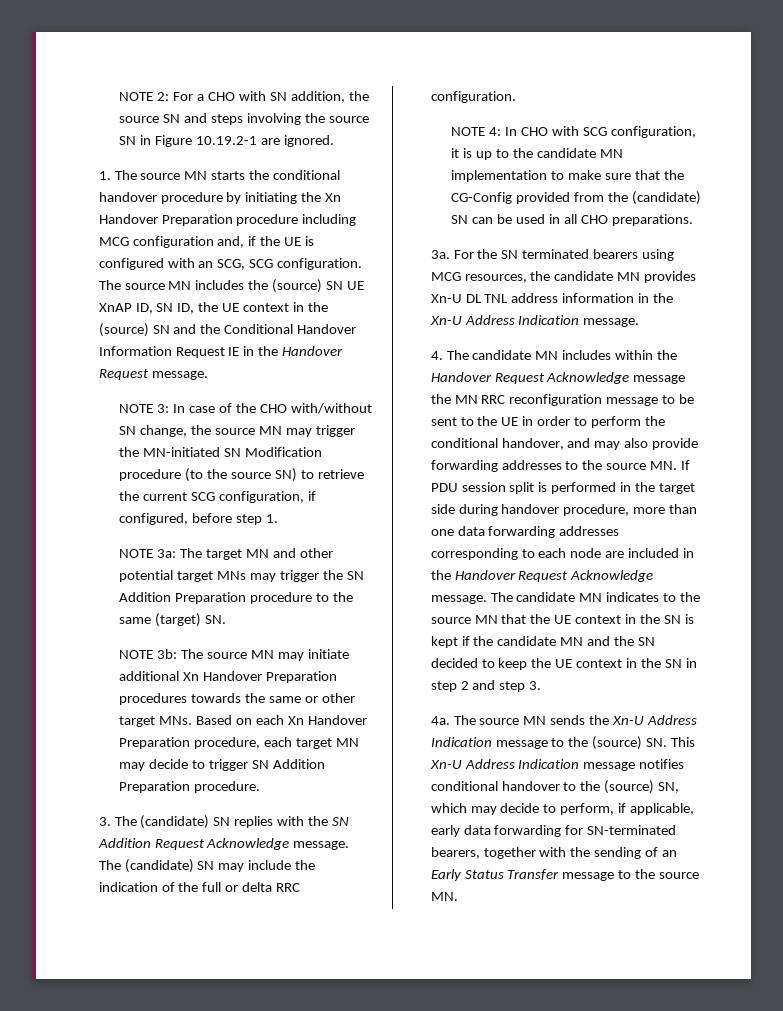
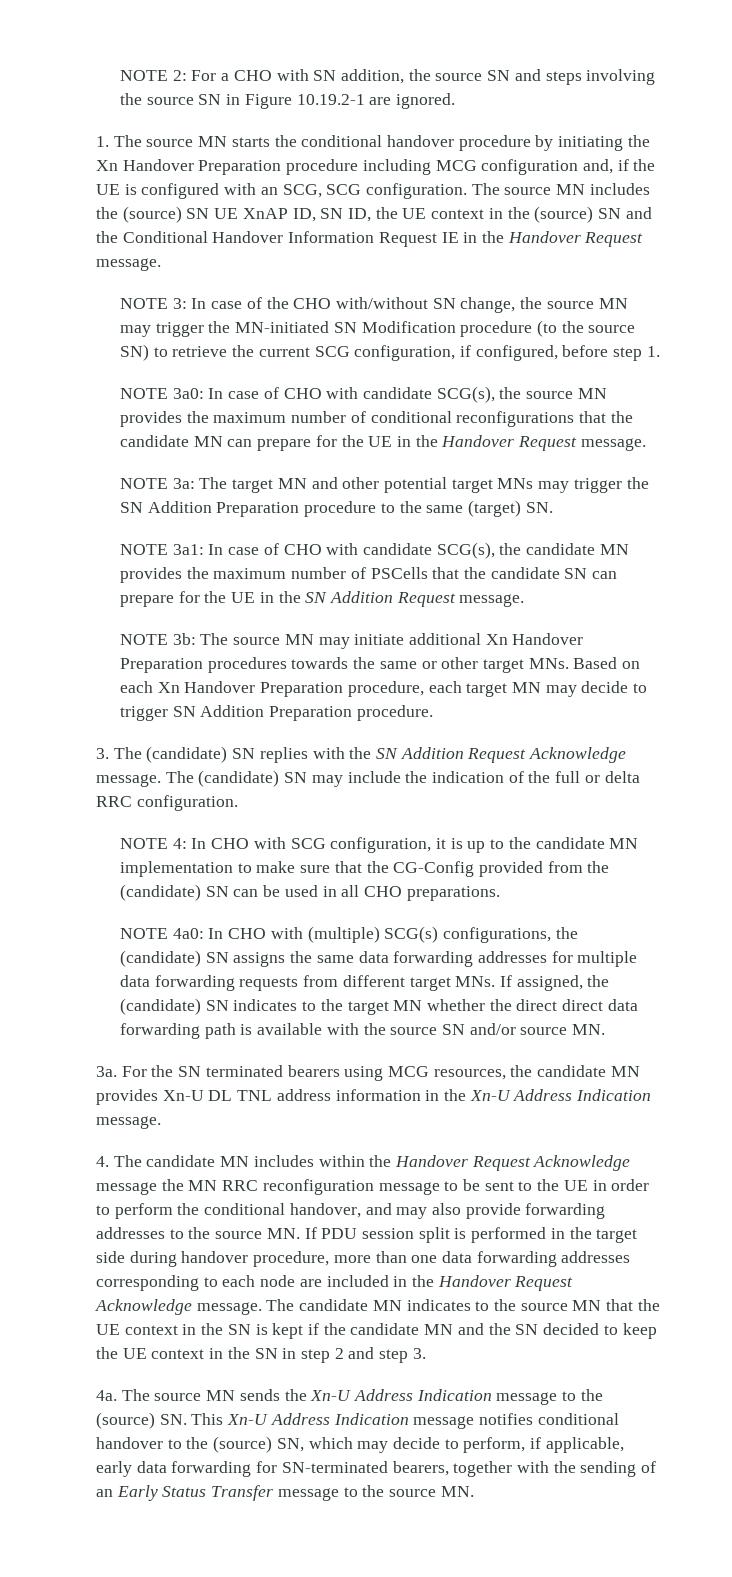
+ NOTE 3a0: In case of CHO with candidate SCG(s), the source MN provides the maximum number of conditional reconfigurations that the candidate MN can prepare for the UE in the Handover Request message.
+ NOTE 3a1: In case of CHO with candidate SCG(s), the candidate MN provides the maximum number of PSCells that the candidate SN can prepare for the UE in the SN Addition Request message.
+ NOTE 4a0: In CHO with (multiple) SCG(s) configurations, the (candidate) SN assigns the same data forwarding addresses for multiple data forwarding requests from different target MNs. If assigned, the (candidate) SN indicates to the target MN whether the direct direct data forwarding path is available with the source SN and/or source MN.

